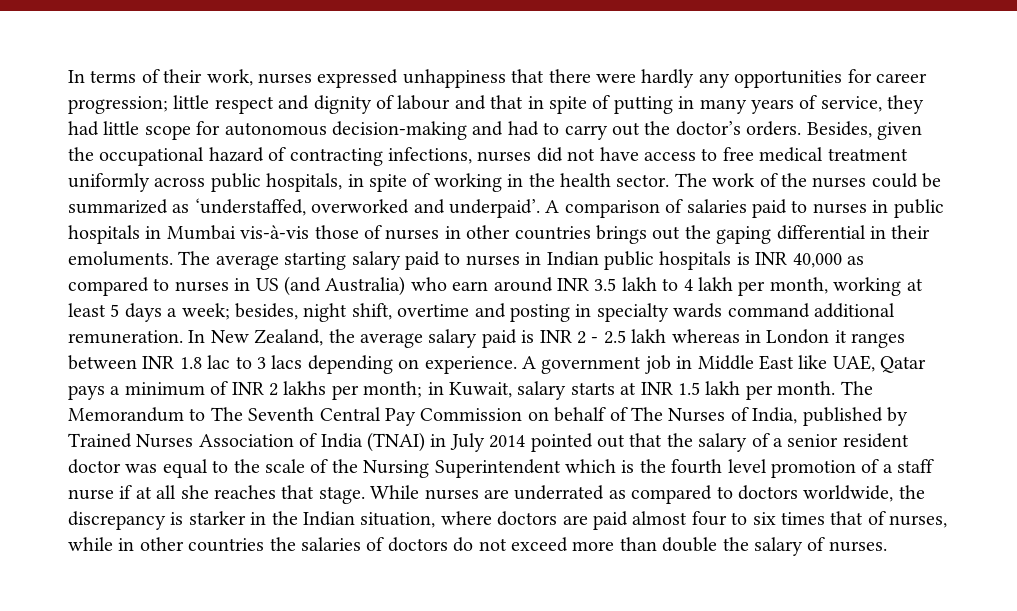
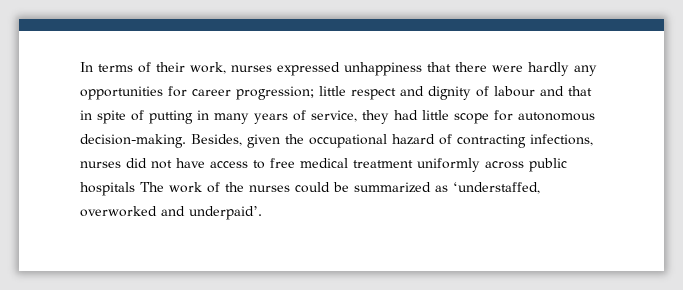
- In terms of their work, nurses expressed unhappiness that there were hardly any opportunities for career progression; little respect and dignity of labour and that in spite of putting in many years of service, they had little scope for autonomous decision-making and had to carry out the doctor’s orders.
+ In terms of their work, nurses expressed unhappiness that there were hardly any opportunities for career progression; little respect and dignity of labour and that in spite of putting in many years of service, they had little scope for autonomous decision-making.
- Besides, given the occupational hazard of contracting infections, nurses did not have access to free medical treatment uniformly across public hospitals, in spite of working in the health sector. The work of the nurses could be summarized as ‘understaffed, overworked and underpaid’. A comparison of salaries paid to nurses in public hospitals in Mumbai vis-à-vis those of nurses in other countries brings out the gaping differential in their emoluments. The average starting salary paid to nurses in Indian public hospitals is INR 40,000 as compared to nurses in US (and Australia) who earn around INR 3.5 lakh to 4 lakh per month, working at least 5 days a week; besides, night shift, overtime and posting in specialty wards command additional remuneration. In New Zealand, the average salary paid is INR 2 - 2.5 lakh whereas in London it ranges between INR 1.8 lac to 3 lacs depending on experience. A government job in Middle East like UAE, Qatar pays a minimum of INR 2 lakhs per month; in Kuwait, salary starts at INR 1.5 lakh per month. The Memorandum to The Seventh Central Pay Commission on behalf of The Nurses of India, published by Trained Nurses Association of India (TNAI) in July 2014 pointed out that the salary of a senior resident doctor was equal to the scale of the Nursing Superintendent which is the fourth level promotion of a staff nurse if at all she reaches that stage. While nurses are underrated as compared to doctors worldwide, the discrepancy is starker in the Indian situation, where doctors are paid almost four to six times that of nurses, while in other countries the salaries of doctors do not exceed more than double the salary of nurses.
+ Besides, given the occupational hazard of contracting infections, nurses did not have access to free medical treatment uniformly across public hospitals The work of the nurses could be summarized as ‘understaffed, overworked and underpaid’.

